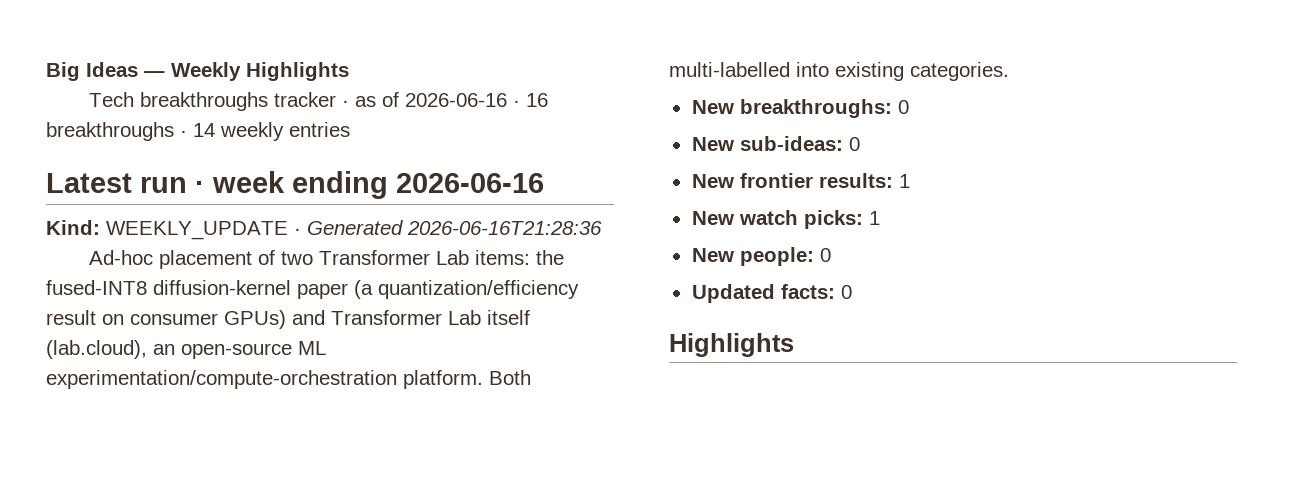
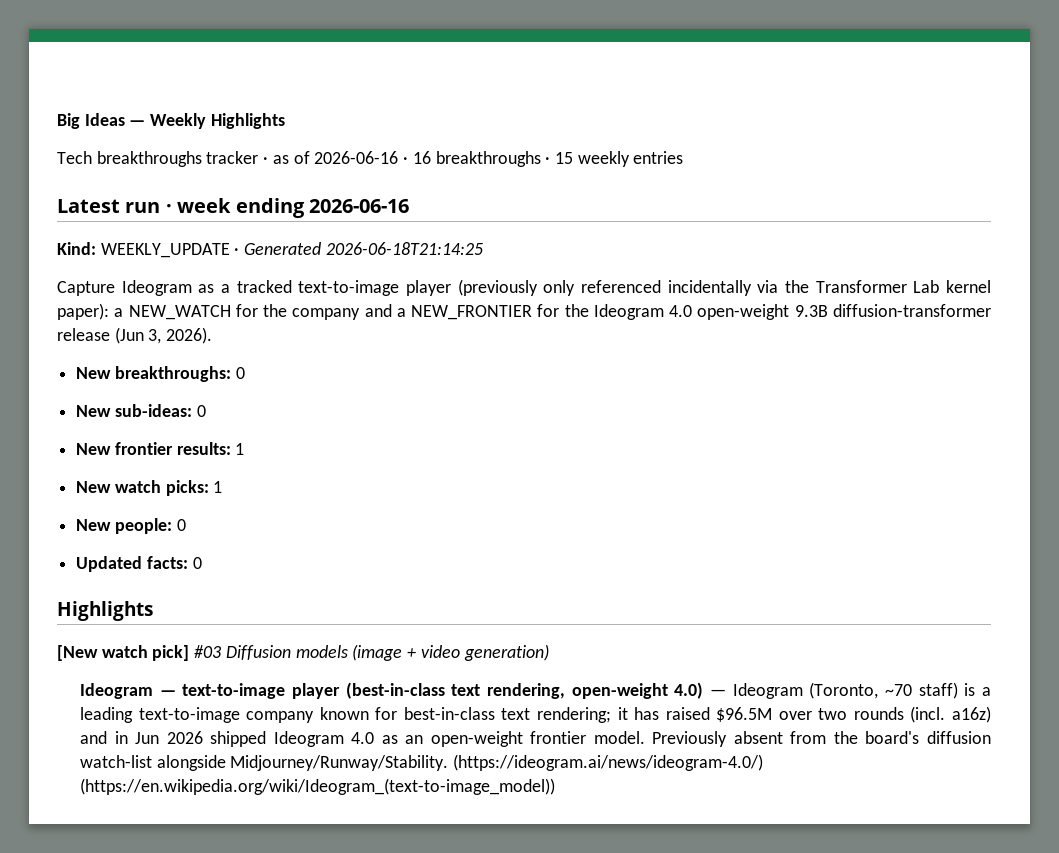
- Tech breakthroughs tracker · as of 2026-06-16 · 16 breakthroughs · 14 weekly entries
+ Tech breakthroughs tracker · as of 2026-06-16 · 16 breakthroughs · 15 weekly entries
- Kind: WEEKLY_UPDATE · Generated 2026-06-16T21:28:36
- Ad-hoc placement of two Transformer Lab items: the fused-INT8 diffusion-kernel paper (a quantization/efficiency result on consumer GPUs) and Transformer Lab itself (lab.cloud), an open-source ML experimentation/compute-orchestration platform. Both multi-labelled into existing categories.
+ Kind: WEEKLY_UPDATE · Generated 2026-06-18T21:14:25
+ Capture Ideogram as a tracked text-to-image player (previously only referenced incidentally via the Transformer Lab kernel paper): a NEW_WATCH for the company and a NEW_FRONTIER for the Ideogram 4.0 open-weight 9.3B diffusion-transformer release (Jun 3, 2026).
+ [New watch pick] #03 Diffusion models (image + video generation)
+ Ideogram — text-to-image player (best-in-class text rendering, open-weight 4.0) — Ideogram (Toronto, ~70 staff) is a leading text-to-image company known for best-in-class text rendering; it has raised $96.5M over two rounds (incl. a16z) and in Jun 2026 shipped Ideogram 4.0 as an open-weight frontier model. Previously absent from the board's diffusion watch-list alongside Midjourney/Runway/Stability. (https://ideogram.ai/news/ideogram-4.0/) (https://en.wikipedia.org/wiki/Ideogram_(text-to-image_model))

